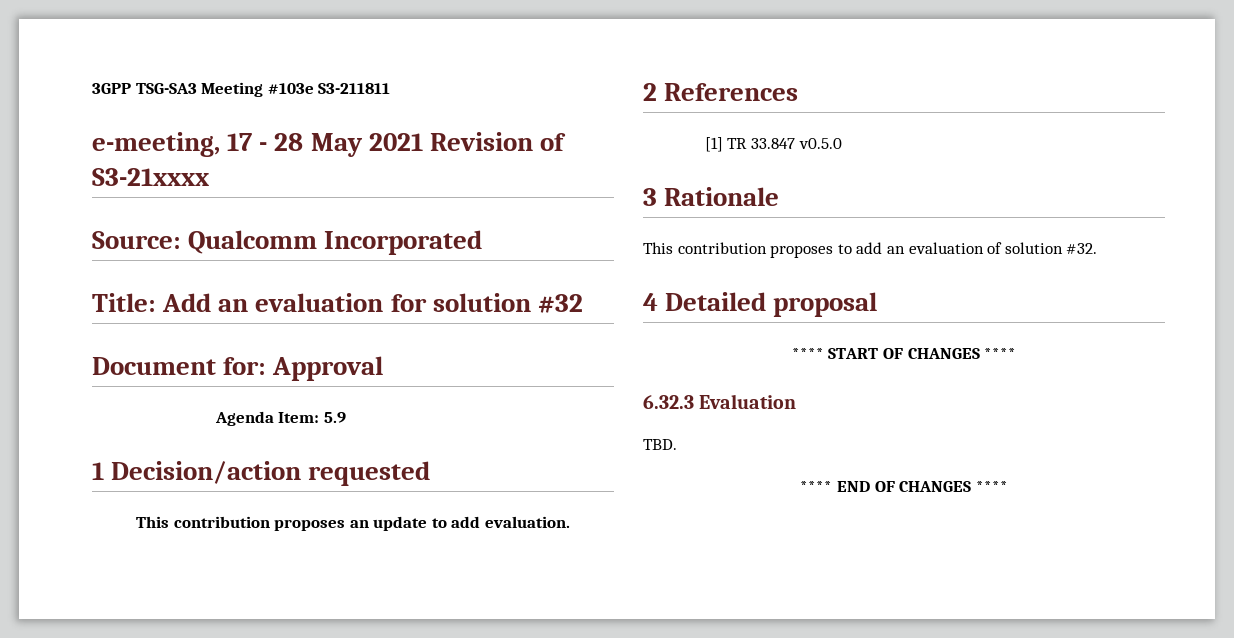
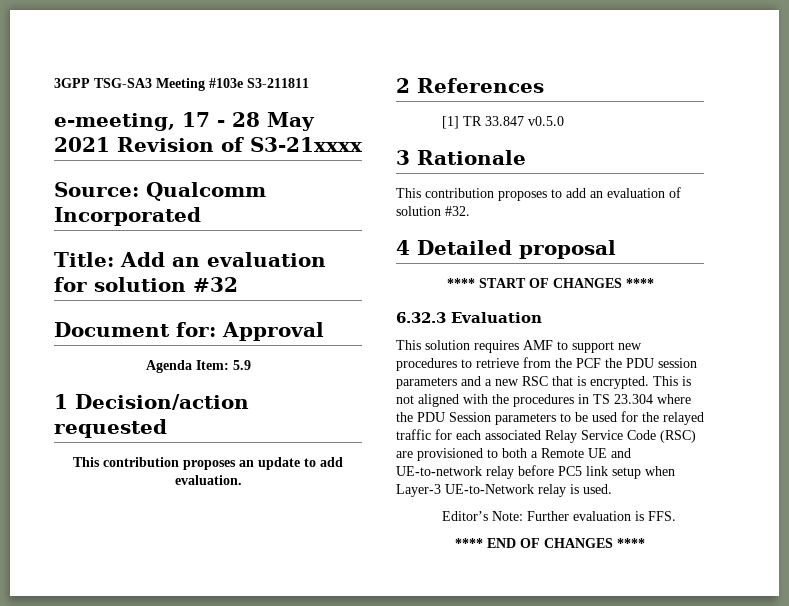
- TBD.
+ This solution requires AMF to support new procedures to retrieve from the PCF the PDU session parameters and a new RSC that is encrypted. This is not aligned with the procedures in TS 23.304 where the PDU Session parameters to be used for the relayed traffic for each associated Relay Service Code (RSC) are provisioned to both a Remote UE and UE-to-network relay before PC5 link setup when Layer-3 UE-to-Network relay is used.
+ Editor’s Note: Further evaluation is FFS.

